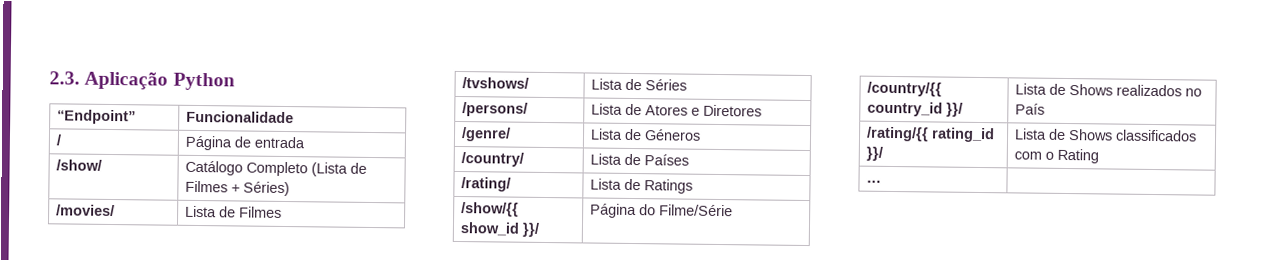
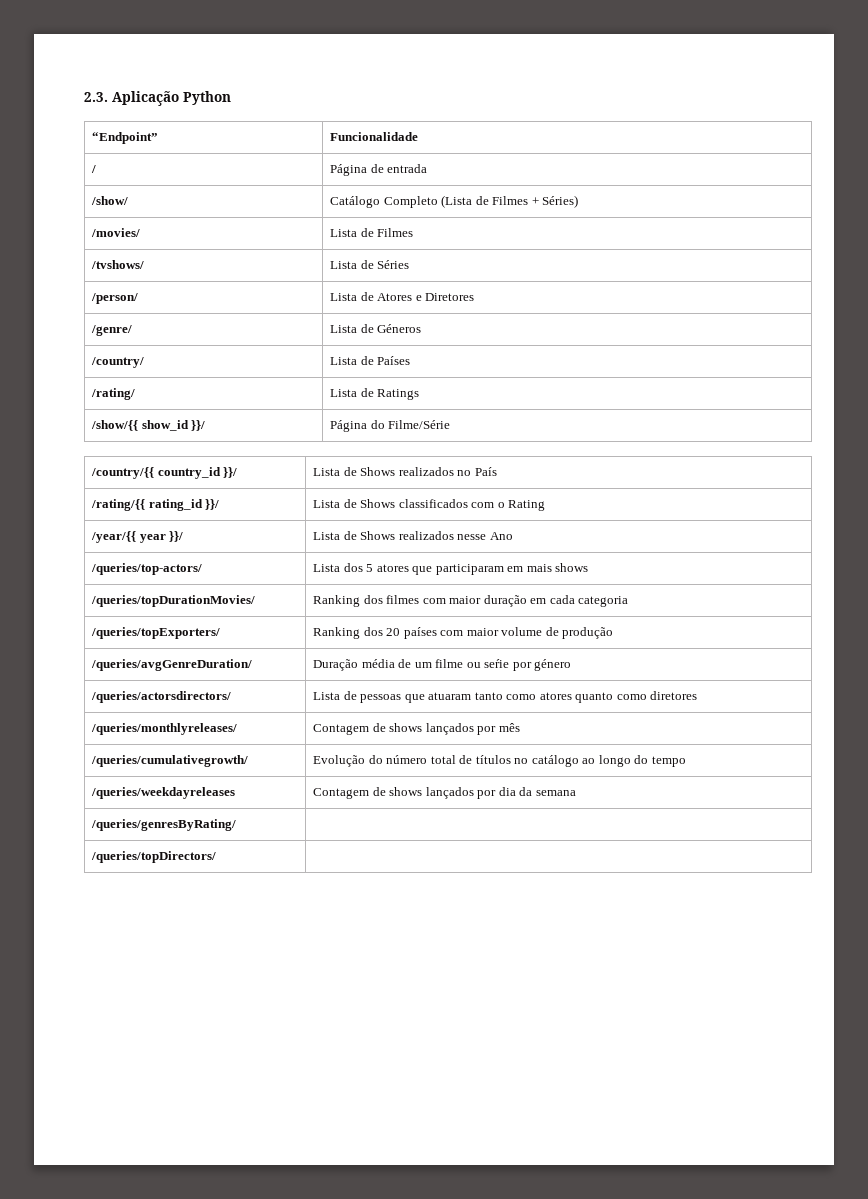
- /persons/ | Lista de Atores e Diretores
+ /person/ | Lista de Atores e Diretores
- … |
+ /year/{{ year }}/ | Lista de Shows realizados nesse Ano
+ /queries/top-actors/ | Lista dos 5 atores que participaram em mais shows
+ /queries/topDurationMovies/ | Ranking dos filmes com maior duração em cada categoria
+ /queries/topExporters/ | Ranking dos 20 países com maior volume de produção
+ /queries/avgGenreDuration/ | Duração média de um filme ou seŕie por género
+ /queries/actorsdirectors/ | Lista de pessoas que atuaram tanto como atores quanto como diretores
+ /queries/monthlyreleases/ | Contagem de shows lançados por mês
+ /queries/cumulativegrowth/ | Evolução do número total de títulos no catálogo ao longo do tempo
+ /queries/weekdayreleases | Contagem de shows lançados por dia da semana
+ /queries/genresByRating/ |
+ /queries/topDirectors/ |

